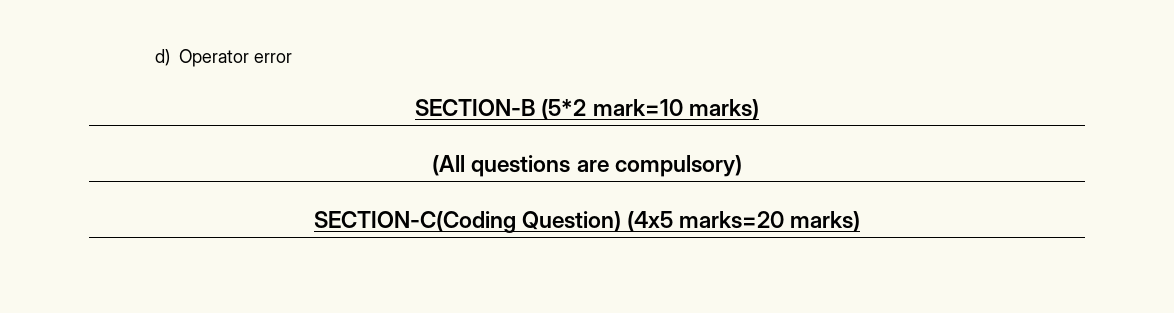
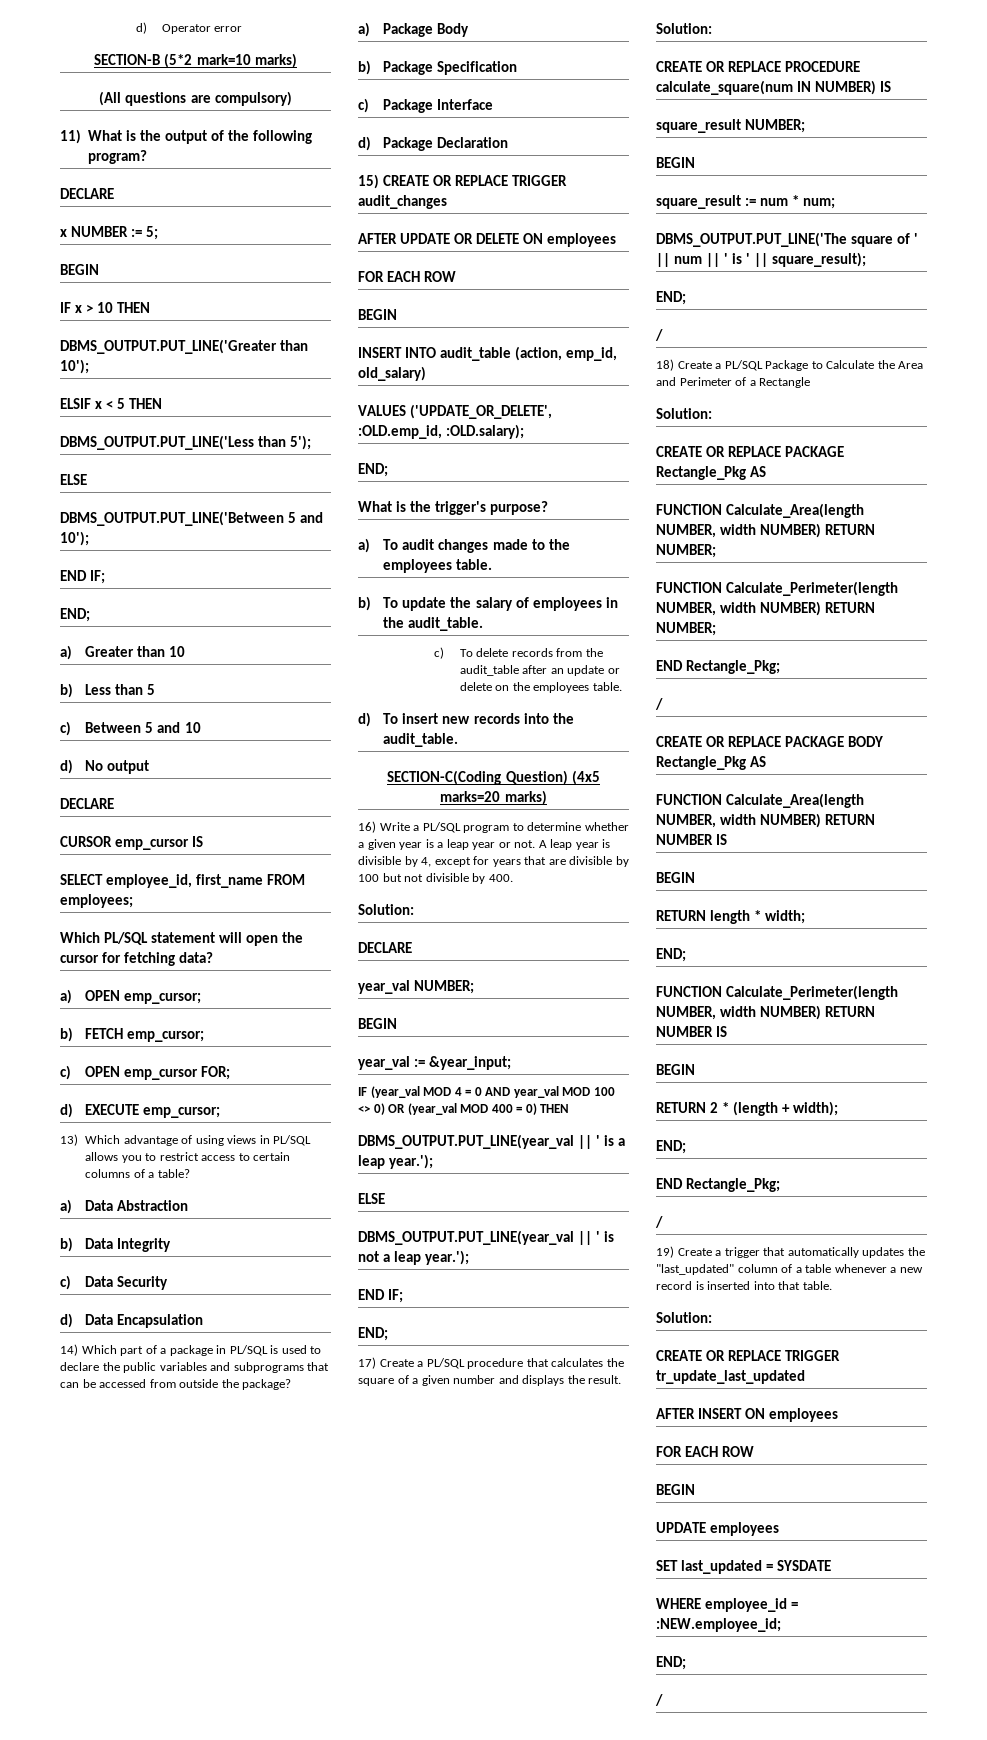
+ 11) What is the output of the following program?
+ DECLARE
+ x NUMBER := 5;
+ BEGIN
+ IF x > 10 THEN
+ DBMS_OUTPUT.PUT_LINE('Greater than 10');
+ ELSIF x < 5 THEN
+ DBMS_OUTPUT.PUT_LINE('Less than 5');
+ ELSE
+ DBMS_OUTPUT.PUT_LINE('Between 5 and 10');
+ END IF;
+ END;
+ a) Greater than 10
+ b) Less than 5
+ c) Between 5 and 10
+ d) No output
+ DECLARE
+ CURSOR emp_cursor IS
+ SELECT employee_id, first_name FROM employees;
+ Which PL/SQL statement will open the cursor for fetching data?
+ a) OPEN emp_cursor;
+ b) FETCH emp_cursor;
+ c) OPEN emp_cursor FOR;
+ d) EXECUTE emp_cursor;
+ 13) Which advantage of using views in PL/SQL allows you to restrict access to certain columns of a table?
+ a) Data Abstraction
+ b) Data Integrity
+ c) Data Security
+ d) Data Encapsulation
+ 14) Which part of a package in PL/SQL is used to declare the public variables and subprograms that can be accessed from outside the package?
+ a) Package Body
+ b) Package Specification
+ c) Package Interface
+ d) Package Declaration
+ 15) CREATE OR REPLACE TRIGGER audit_changes
+ AFTER UPDATE OR DELETE ON employees
+ FOR EACH ROW
+ BEGIN
+ INSERT INTO audit_table (action, emp_id, old_salary)
+ VALUES ('UPDATE_OR_DELETE', :OLD.emp_id, :OLD.salary);
+ END;
+ What is the trigger's purpose?
+ a) To audit changes made to the employees table.
+ b) To update the salary of employees in the audit_table.
+ c) To delete records from the audit_table after an update or delete on the employees table.
+ d) To insert new records into the audit_table.
+ 16) Write a PL/SQL program to determine whether a given year is a leap year or not. A leap year is divisible by 4, except for years that are divisible by 100 but not divisible by 400.
+ Solution:
+ DECLARE
+ year_val NUMBER;
+ BEGIN
+ year_val := &year_input;
+ IF (year_val MOD 4 = 0 AND year_val MOD 100 <> 0) OR (year_val MOD 400 = 0) THEN
+ DBMS_OUTPUT.PUT_LINE(year_val || ' is a leap year.');
+ ELSE
+ DBMS_OUTPUT.PUT_LINE(year_val || ' is not a leap year.');
+ END IF;
+ END;
+ 17) Create a PL/SQL procedure that calculates the square of a given number and displays the result.
+ Solution:
+ CREATE OR REPLACE PROCEDURE calculate_square(num IN NUMBER) IS
+ square_result NUMBER;
+ BEGIN
+ square_result := num * num;
+ DBMS_OUTPUT.PUT_LINE('The square of ' || num || ' is ' || square_result);
+ END;
+ /
+ 18) Create a PL/SQL Package to Calculate the Area and Perimeter of a Rectangle
+ Solution:
+ CREATE OR REPLACE PACKAGE Rectangle_Pkg AS
+ FUNCTION Calculate_Area(length NUMBER, width NUMBER) RETURN NUMBER;
+ FUNCTION Calculate_Perimeter(length NUMBER, width NUMBER) RETURN NUMBER;
+ END Rectangle_Pkg;
+ /
+ CREATE OR REPLACE PACKAGE BODY Rectangle_Pkg AS
+ FUNCTION Calculate_Area(length NUMBER, width NUMBER) RETURN NUMBER IS
+ BEGIN
+ RETURN length * width;
+ END;
+ FUNCTION Calculate_Perimeter(length NUMBER, width NUMBER) RETURN NUMBER IS
+ BEGIN
+ RETURN 2 * (length + width);
+ END;
+ END Rectangle_Pkg;
+ /
+ 19) Create a trigger that automatically updates the "last_updated" column of a table whenever a new record is inserted into that table.
+ Solution:
+ CREATE OR REPLACE TRIGGER tr_update_last_updated
+ AFTER INSERT ON employees
+ FOR EACH ROW
+ BEGIN
+ UPDATE employees
+ SET last_updated = SYSDATE
+ WHERE employee_id = :NEW.employee_id;
+ END;
+ /

